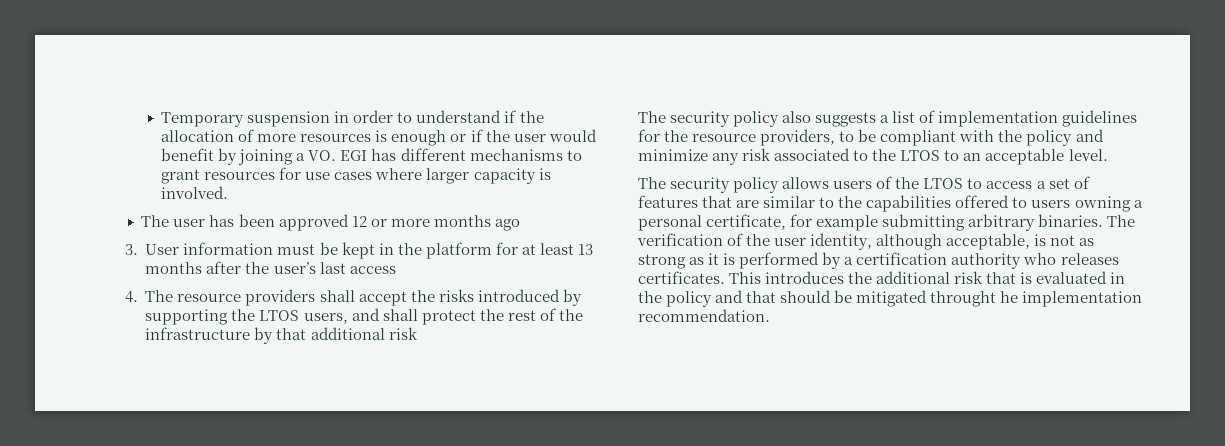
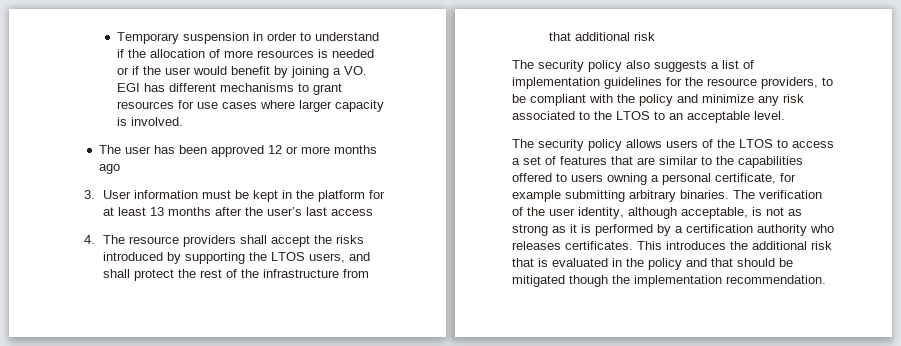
- Temporary suspension in order to understand if the allocation of more resources is enough or if the user would benefit by joining a VO. EGI has different mechanisms to grant resources for use cases where larger capacity is involved.
+ Temporary suspension in order to understand if the allocation of more resources is needed or if the user would benefit by joining a VO. EGI has different mechanisms to grant resources for use cases where larger capacity is involved.
- 4. The resource providers shall accept the risks introduced by supporting the LTOS users, and shall protect the rest of the infrastructure by that additional risk
+ 4. The resource providers shall accept the risks introduced by supporting the LTOS users, and shall protect the rest of the infrastructure from that additional risk
- This introduces the additional risk that is evaluated in the policy and that should be mitigated throught he implementation recommendation.
+ This introduces the additional risk that is evaluated in the policy and that should be mitigated though the implementation recommendation.

